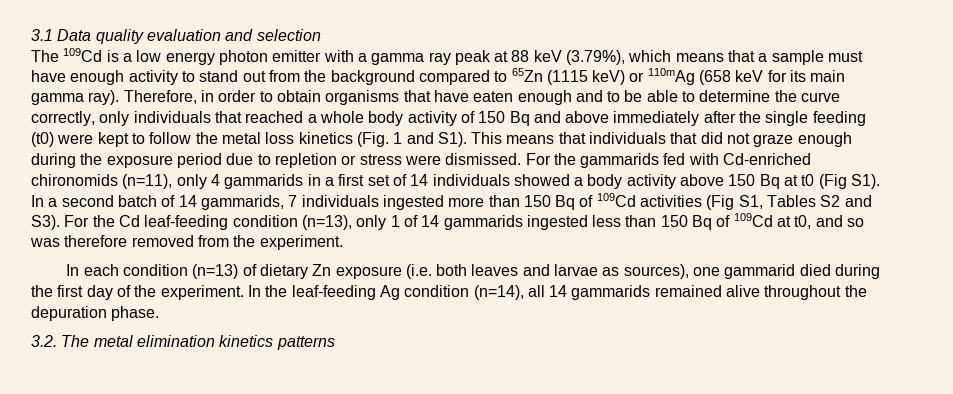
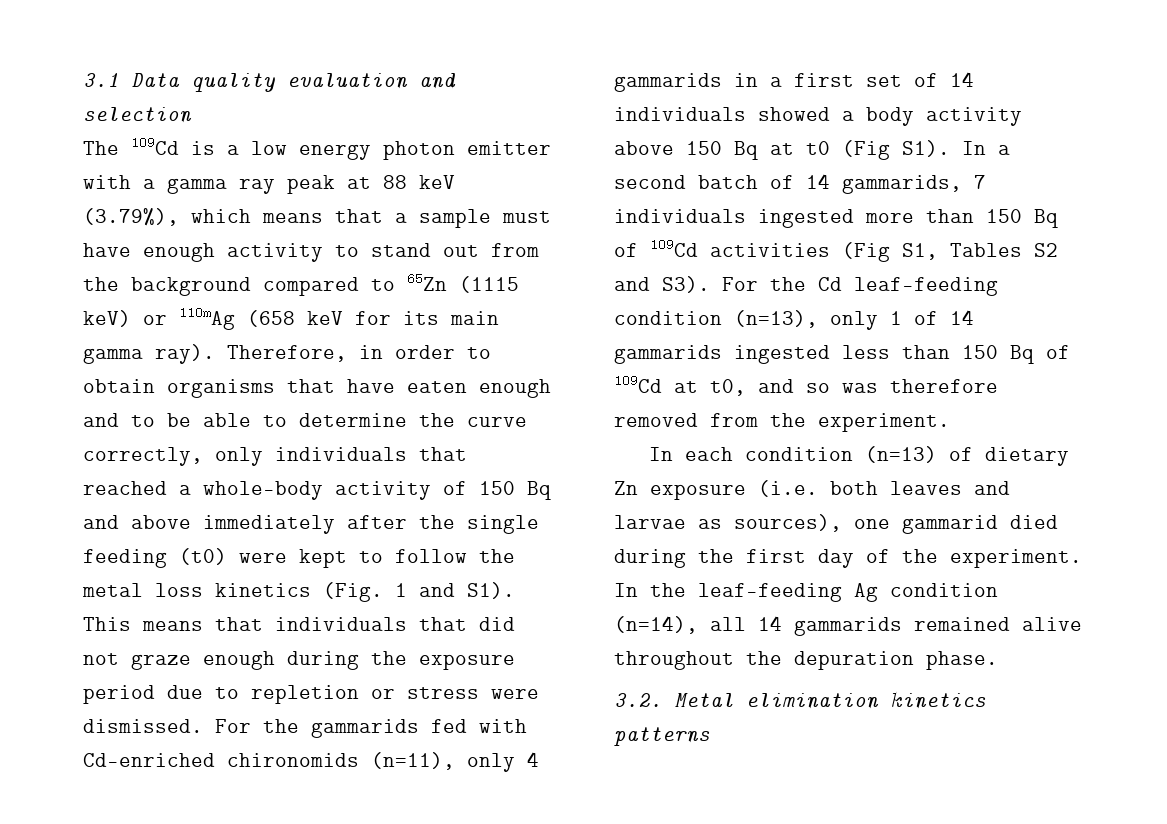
- Therefore, in order to obtain organisms that have eaten enough and to be able to determine the curve correctly, only individuals that reached a whole body activity of 150 Bq and above immediately after the single feeding (t0) were kept to follow the metal loss kinetics (Fig. 1 and S1). This means that individuals that did not graze enough during the exposure period due to repletion or stress were dismissed.
+ Therefore, in order to obtain organisms that have eaten enough and to be able to determine the curve correctly, only individuals that reached a whole-body activity of 150 Bq and above immediately after the single feeding (t0) were kept to follow the metal loss kinetics (Fig. 1 and S1). This means that individuals that did not graze enough during the exposure period due to repletion or stress were dismissed.
- 3.2. The metal elimination kinetics patterns
+ 3.2. Metal elimination kinetics patterns

